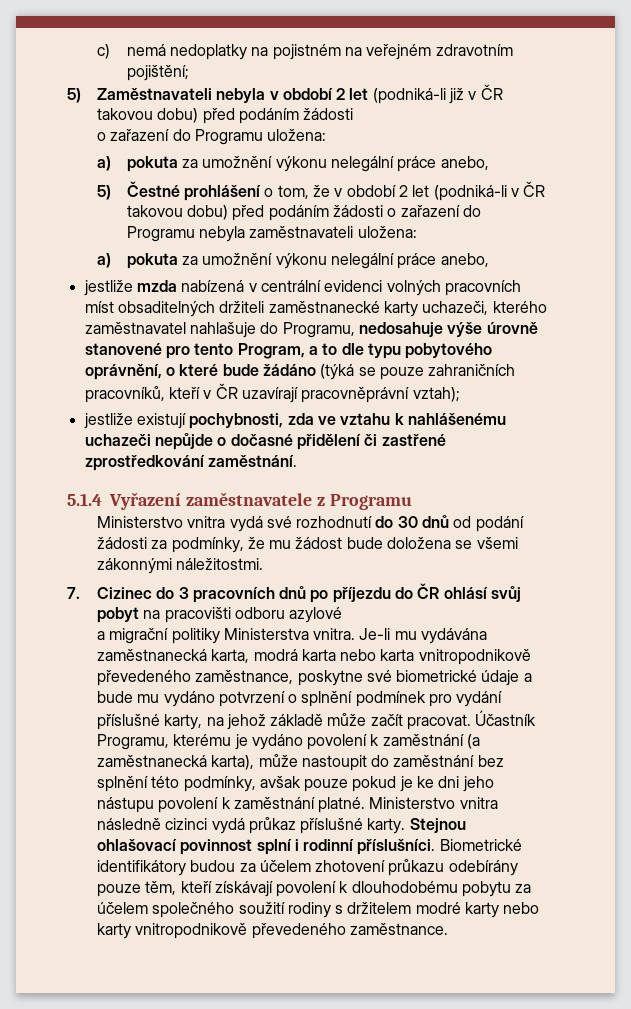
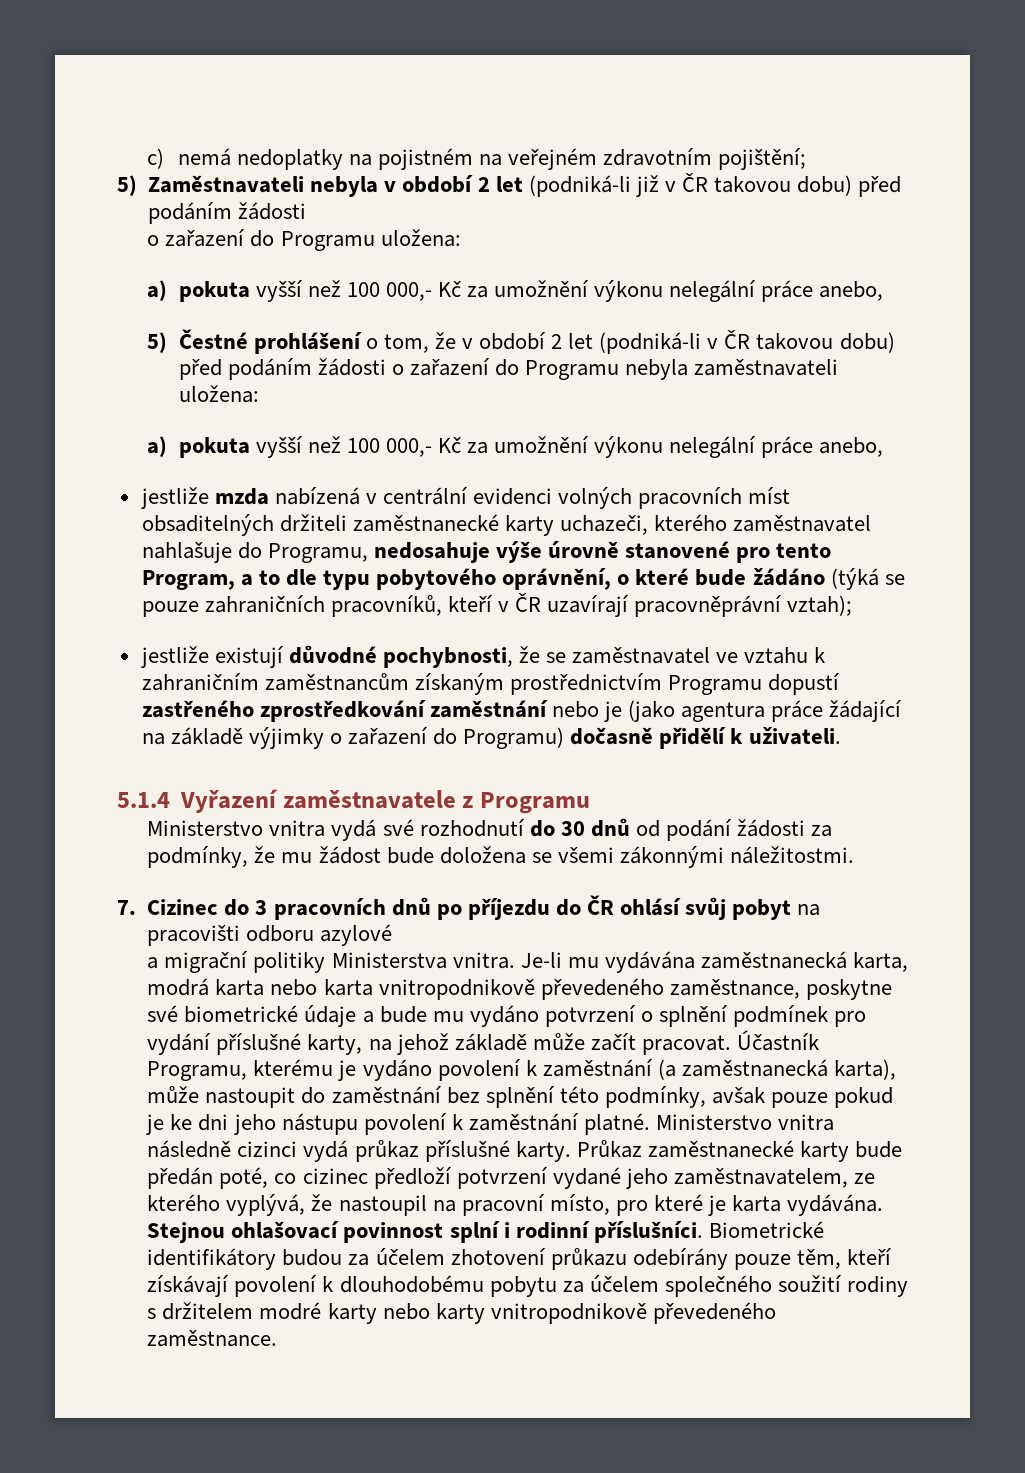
  o zařazení do Programu uložena:
- a) pokuta za umožnění výkonu nelegální práce anebo,
+ a) pokuta vyšší než 100 000,- Kč za umožnění výkonu nelegální práce anebo,
  5) Čestné prohlášení o tom, že v období 2 let (podniká-li v ČR takovou dobu) před podáním žádosti o zařazení do Programu nebyla zaměstnavateli uložena:
- a) pokuta za umožnění výkonu nelegální práce anebo,
+ a) pokuta vyšší než 100 000,- Kč za umožnění výkonu nelegální práce anebo,
- jestliže existují pochybnosti, zda ve vztahu k nahlášenému uchazeči nepůjde o dočasné přidělení či zastřené zprostředkování zaměstnání.
+ jestliže existují důvodné pochybnosti, že se zaměstnavatel ve vztahu k zahraničním zaměstnancům získaným prostřednictvím Programu dopustí zastřeného zprostředkování zaměstnání nebo je (jako agentura práce žádající na základě výjimky o zařazení do Programu) dočasně přidělí k uživateli.
+ Průkaz zaměstnanecké karty bude předán poté, co cizinec předloží potvrzení vydané jeho zaměstnavatelem, ze kterého vyplývá, že nastoupil na pracovní místo, pro které je karta vydávána.

